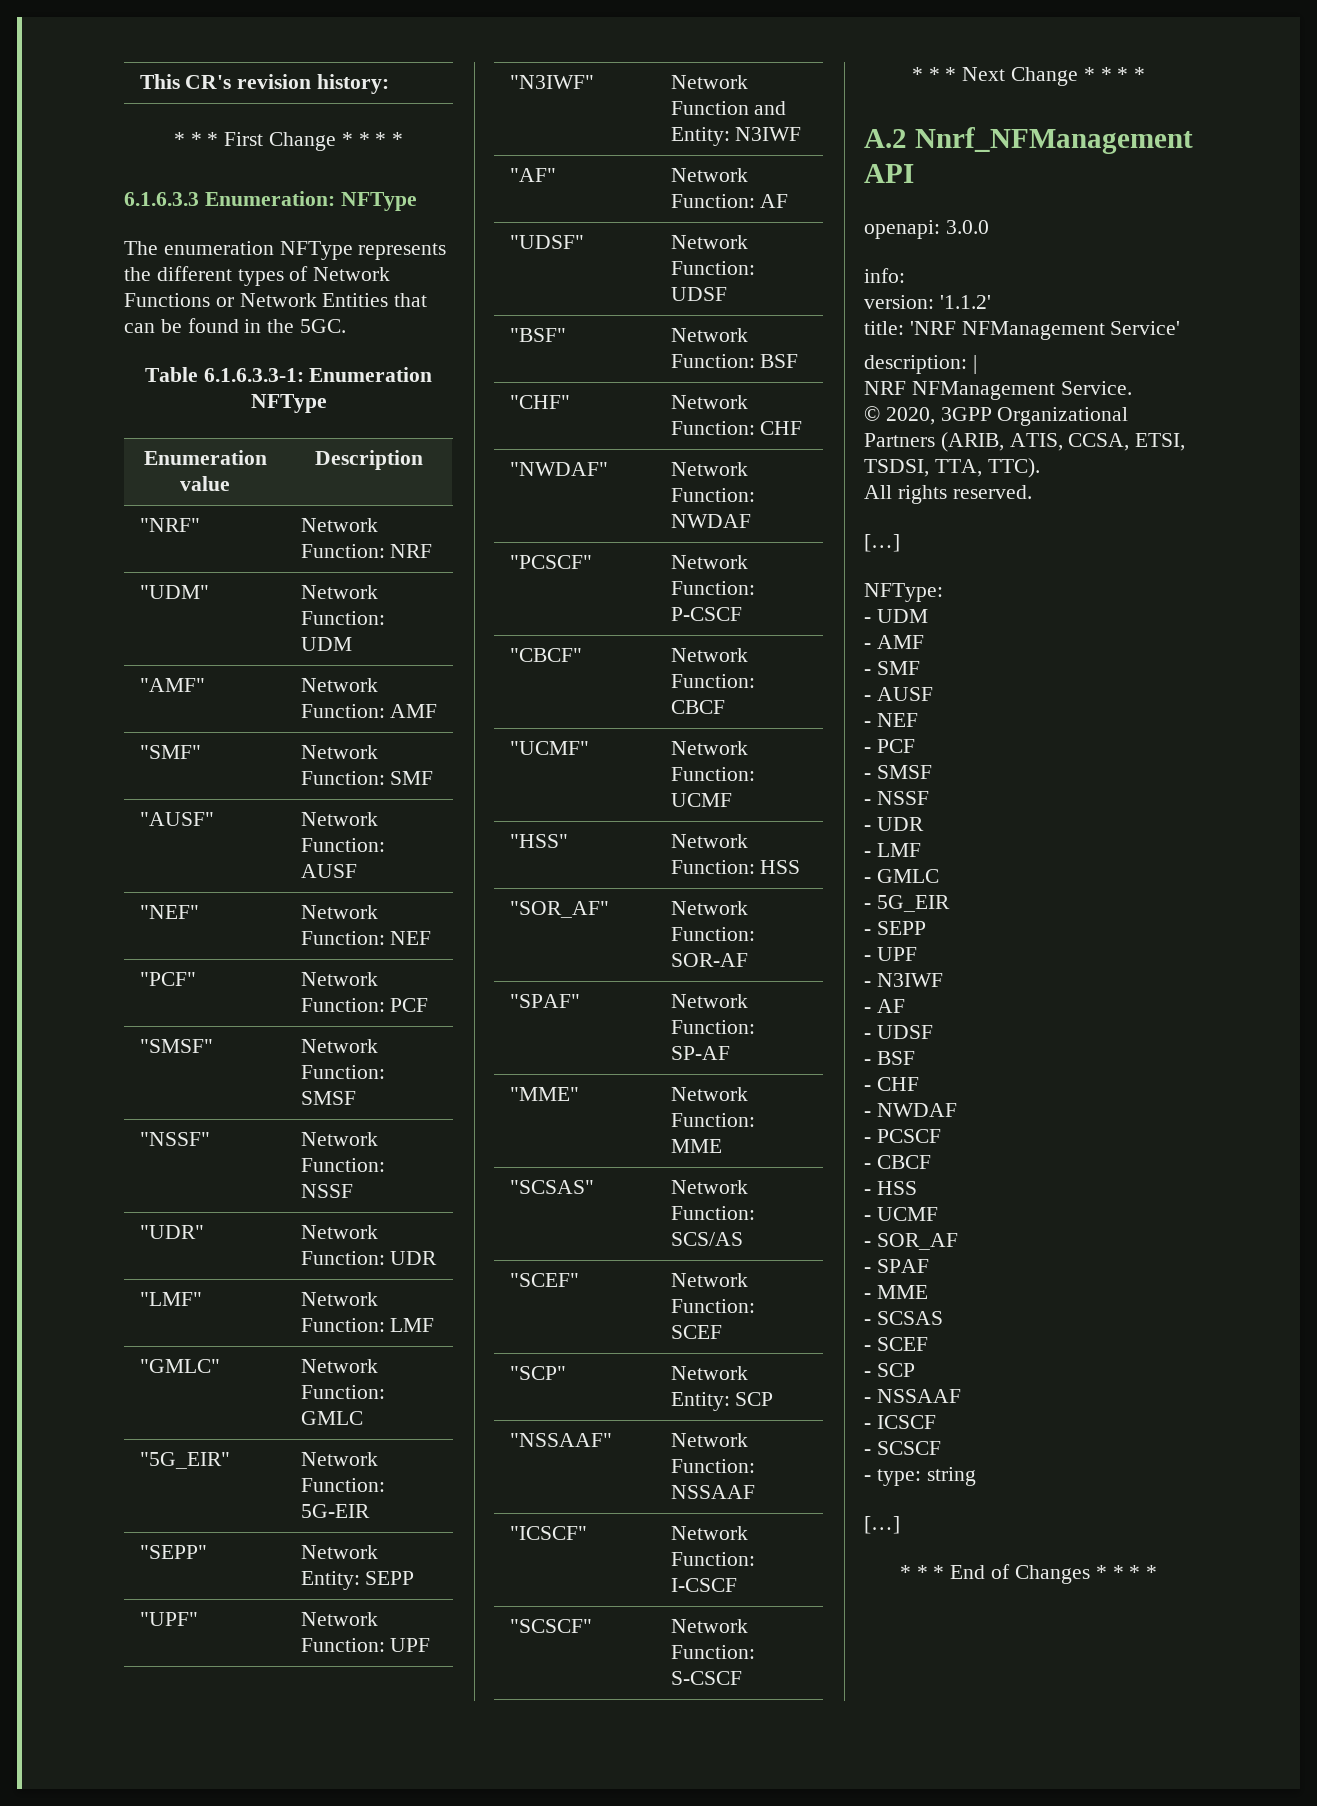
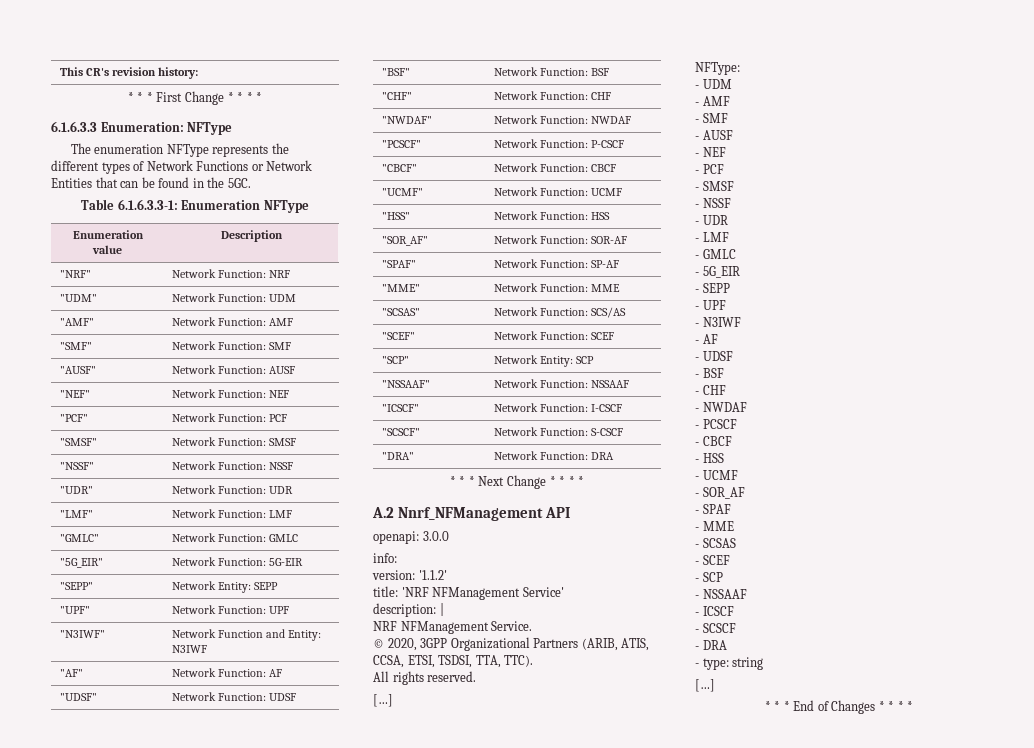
+ "DRA" | Network Function: DRA
+ - DRA

